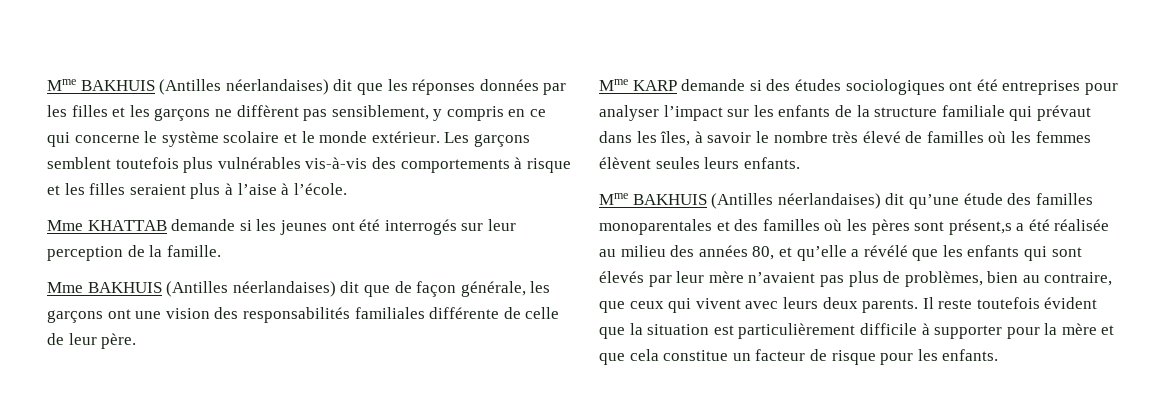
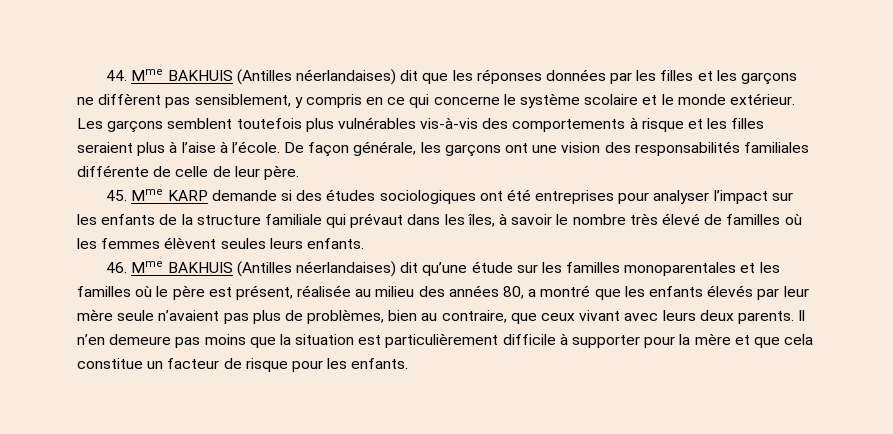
- Mme BAKHUIS (Antilles néerlandaises) dit que les réponses données par les filles et les garçons ne diffèrent pas sensiblement, y compris en ce qui concerne le système scolaire et le monde extérieur.
+ 44. Mme BAKHUIS (Antilles néerlandaises) dit que les réponses données par les filles et les garçons ne diffèrent pas sensiblement, y compris en ce qui concerne le système scolaire et le monde extérieur.
- Les garçons semblent toutefois plus vulnérables vis-à-vis des comportements à risque et les filles seraient plus à l’aise à l’école.
- Mme KHATTAB demande si les jeunes ont été interrogés sur leur perception de la famille.
- Mme BAKHUIS (Antilles néerlandaises) dit que de façon générale, les garçons ont une vision des responsabilités familiales différente de celle de leur père.
+ Les garçons semblent toutefois plus vulnérables vis-à-vis des comportements à risque et les filles seraient plus à l’aise à l’école. De façon générale, les garçons ont une vision des responsabilités familiales différente de celle de leur père.
- Mme KARP demande si des études sociologiques ont été entreprises pour analyser l’impact sur les enfants de la structure familiale qui prévaut dans les îles, à savoir le nombre très élevé de familles où les femmes élèvent seules leurs enfants.
+ 45. Mme KARP demande si des études sociologiques ont été entreprises pour analyser l’impact sur les enfants de la structure familiale qui prévaut dans les îles, à savoir le nombre très élevé de familles où les femmes élèvent seules leurs enfants.
- Mme BAKHUIS (Antilles néerlandaises) dit qu’une étude des familles monoparentales et des familles où les pères sont présent,s a été réalisée au milieu des années 80, et qu’elle a révélé que les enfants qui sont élevés par leur mère n’avaient pas plus de problèmes, bien au contraire, que ceux qui vivent avec leurs deux parents.
+ 46. Mme BAKHUIS (Antilles néerlandaises) dit qu’une étude sur les familles monoparentales et les familles où le père est présent, réalisée au milieu des années 80, a montré que les enfants élevés par leur mère seule n’avaient pas plus de problèmes, bien au contraire, que ceux vivant avec leurs deux parents.
- Il reste toutefois évident que la situation est particulièrement difficile à supporter pour la mère et que cela constitue un facteur de risque pour les enfants.
+ Il n’en demeure pas moins que la situation est particulièrement difficile à supporter pour la mère et que cela constitue un facteur de risque pour les enfants.

